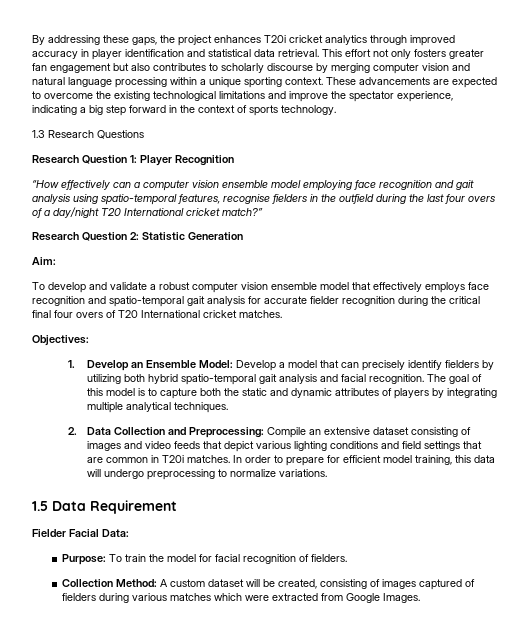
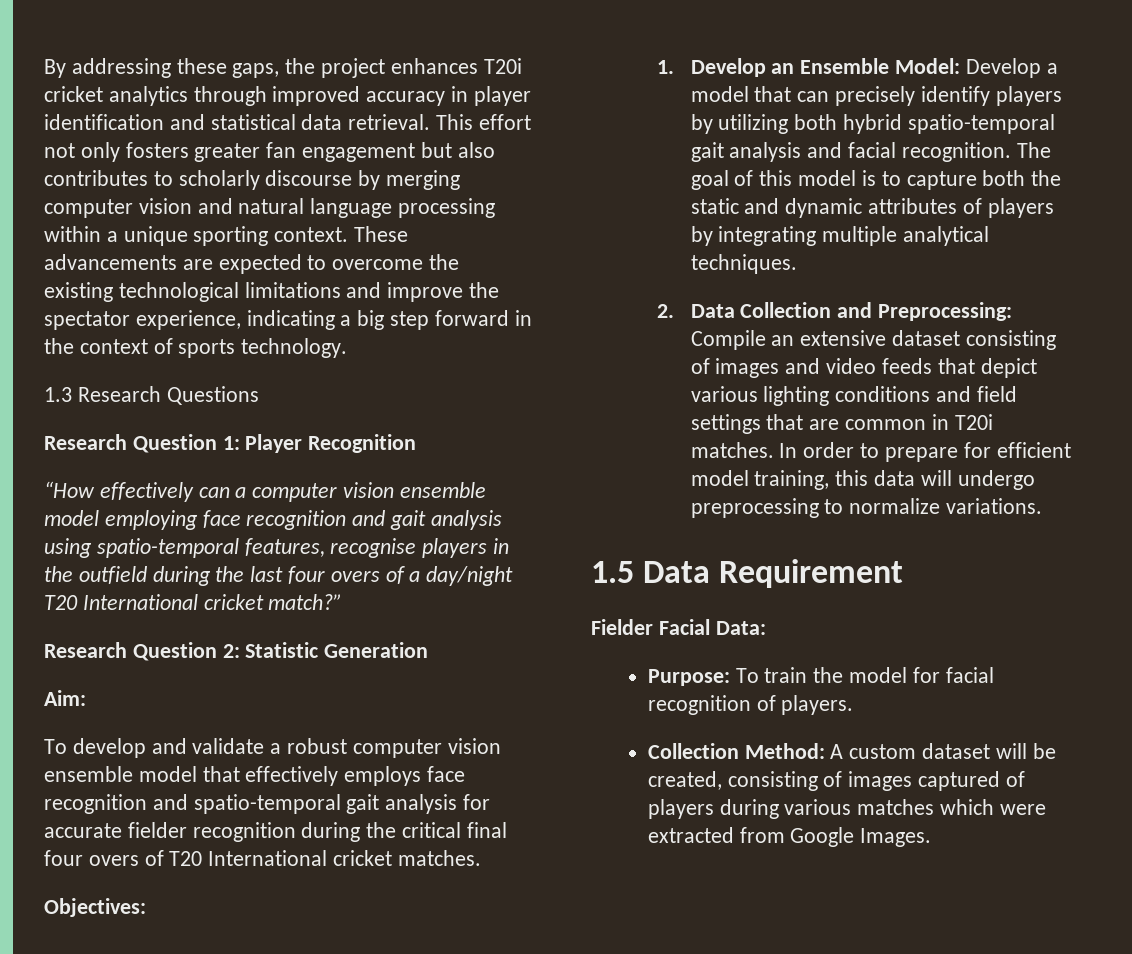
- “How effectively can a computer vision ensemble model employing face recognition and gait analysis using spatio-temporal features, recognise fielders in the outfield during the last four overs of a day/night T20 International cricket match?”
+ “How effectively can a computer vision ensemble model employing face recognition and gait analysis using spatio-temporal features, recognise players in the outfield during the last four overs of a day/night T20 International cricket match?”
- 1. Develop an Ensemble Model: Develop a model that can precisely identify fielders by utilizing both hybrid spatio-temporal gait analysis and facial recognition.
+ 1. Develop an Ensemble Model: Develop a model that can precisely identify players by utilizing both hybrid spatio-temporal gait analysis and facial recognition.
- Purpose: To train the model for facial recognition of fielders.
+ Purpose: To train the model for facial recognition of players.
- Collection Method: A custom dataset will be created, consisting of images captured of fielders during various matches which were extracted from Google Images.
+ Collection Method: A custom dataset will be created, consisting of images captured of players during various matches which were extracted from Google Images.

